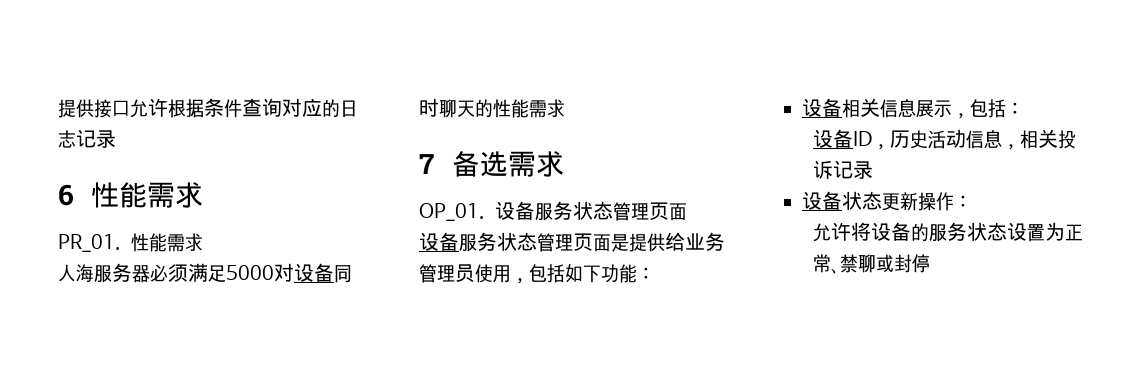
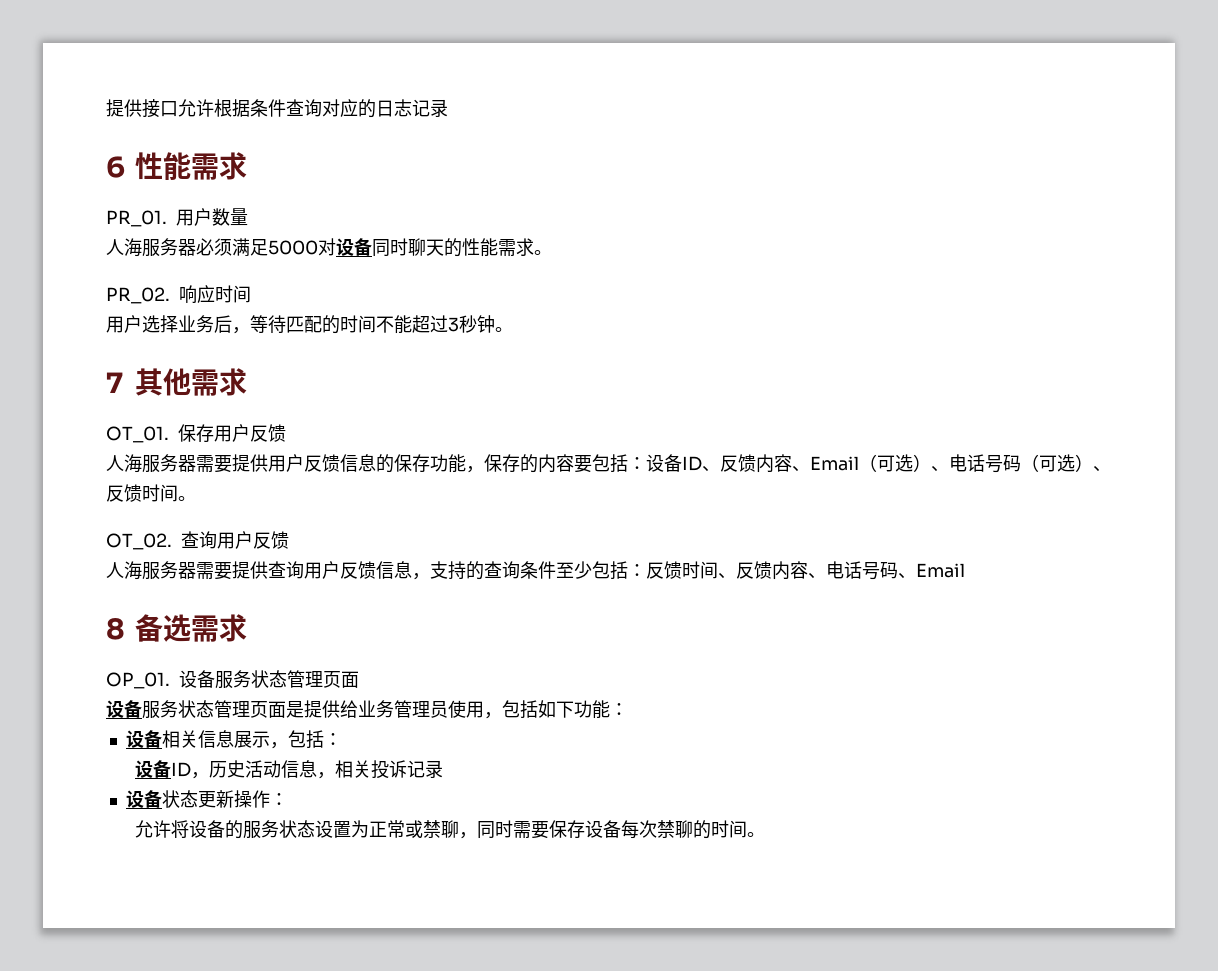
- PR_01.性能需求
+ PR_01.用户数量
- 人海服务器必须满足5000对设备同时聊天的性能需求
- 7备选需求
+ 人海服务器必须满足5000对设备同时聊天的性能需求。
+ PR_02.响应时间
+ 用户选择业务后，等待匹配的时间不能超过3秒钟。
+ 7其他需求
+ OT_01.保存用户反馈
+ 人海服务器需要提供用户反馈信息的保存功能，保存的内容要包括：设备ID、反馈内容、Email（可选）、电话号码（可选）、反馈时间。
+ OT_02.查询用户反馈
+ 人海服务器需要提供查询用户反馈信息，支持的查询条件至少包括：反馈时间、反馈内容、电话号码、Email
+ 8备选需求
- 允许将设备的服务状态设置为正常、禁聊或封停
+ 允许将设备的服务状态设置为正常或禁聊，同时需要保存设备每次禁聊的时间。

